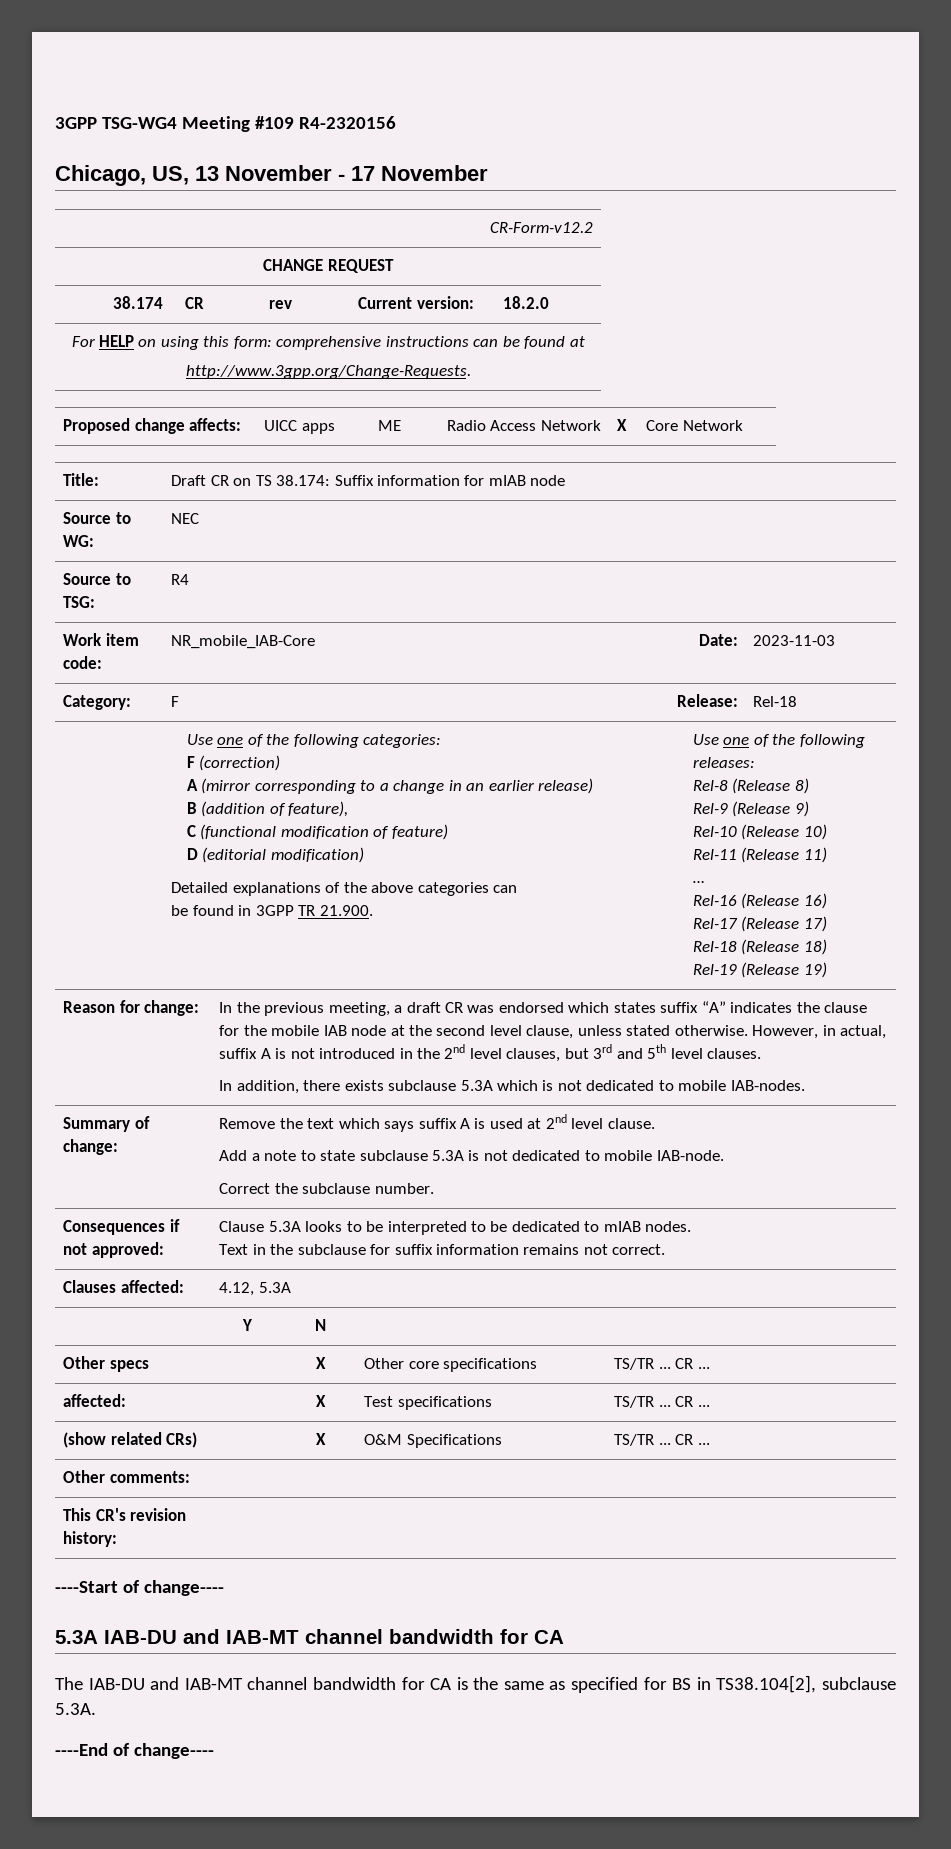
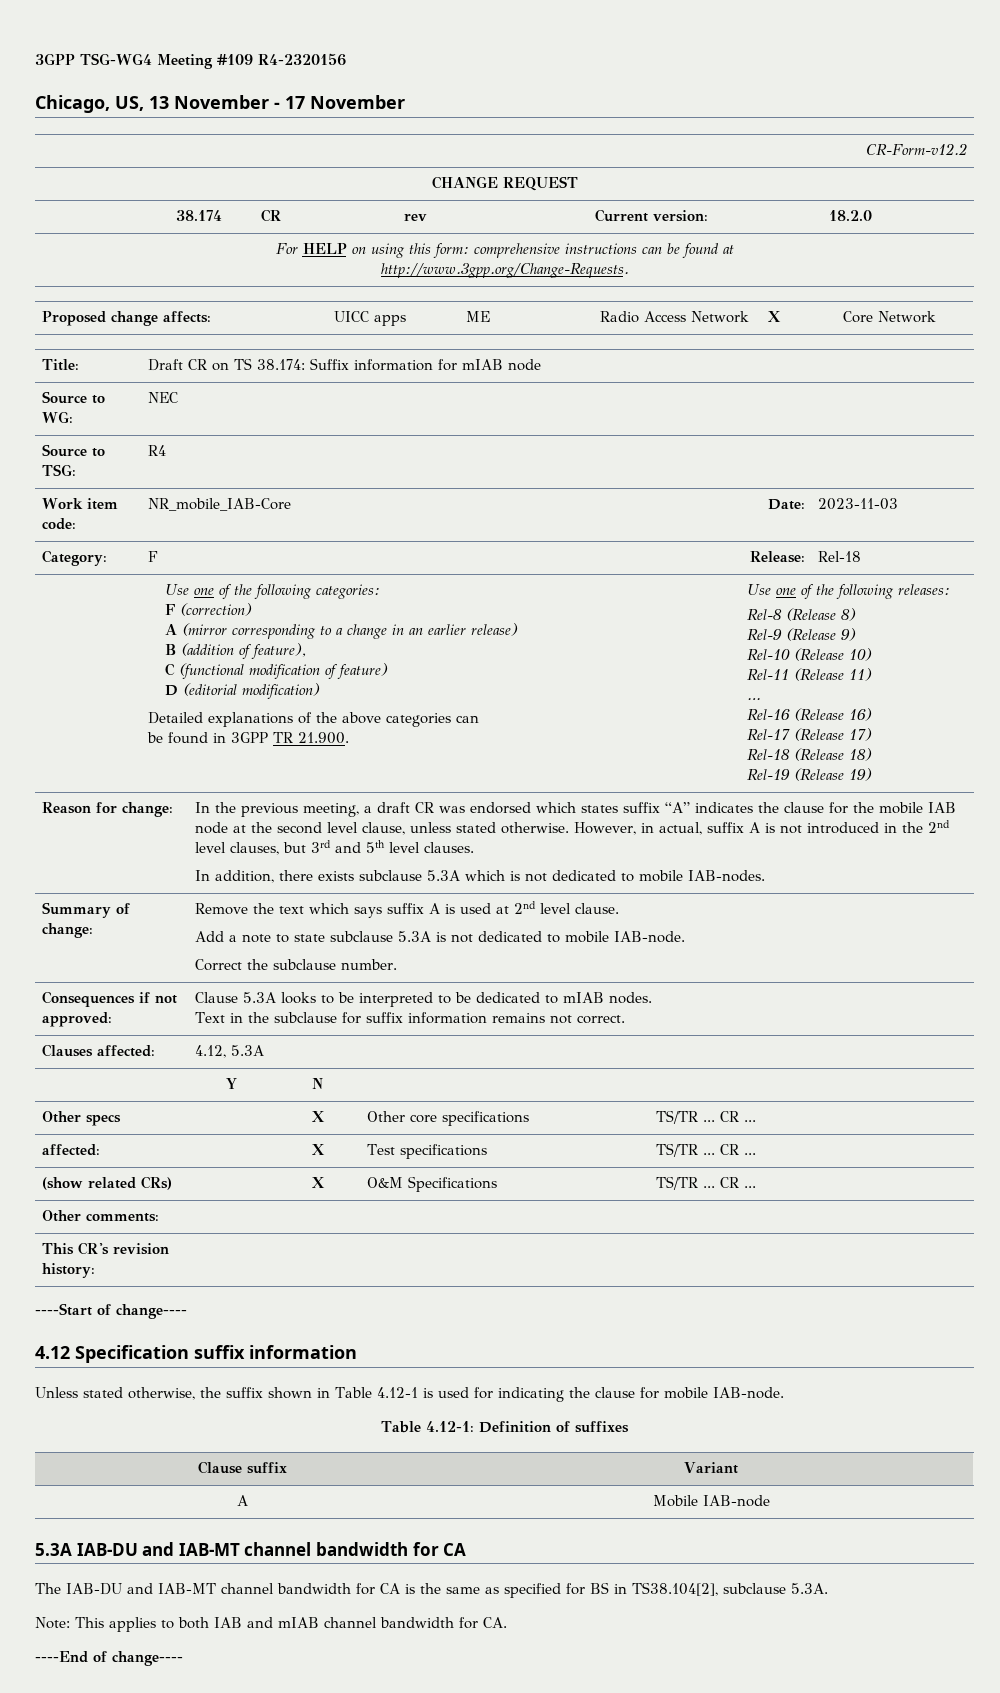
+ 4.12 Specification suffix information
+ Unless stated otherwise, the suffix shown in Table 4.12-1 is used for indicating the clause for mobile IAB-node.
+ Table 4.12-1: Definition of suffixes
+ Clause suffix | Variant
+ A | Mobile IAB-node
+ Note: This applies to both IAB and mIAB channel bandwidth for CA.

